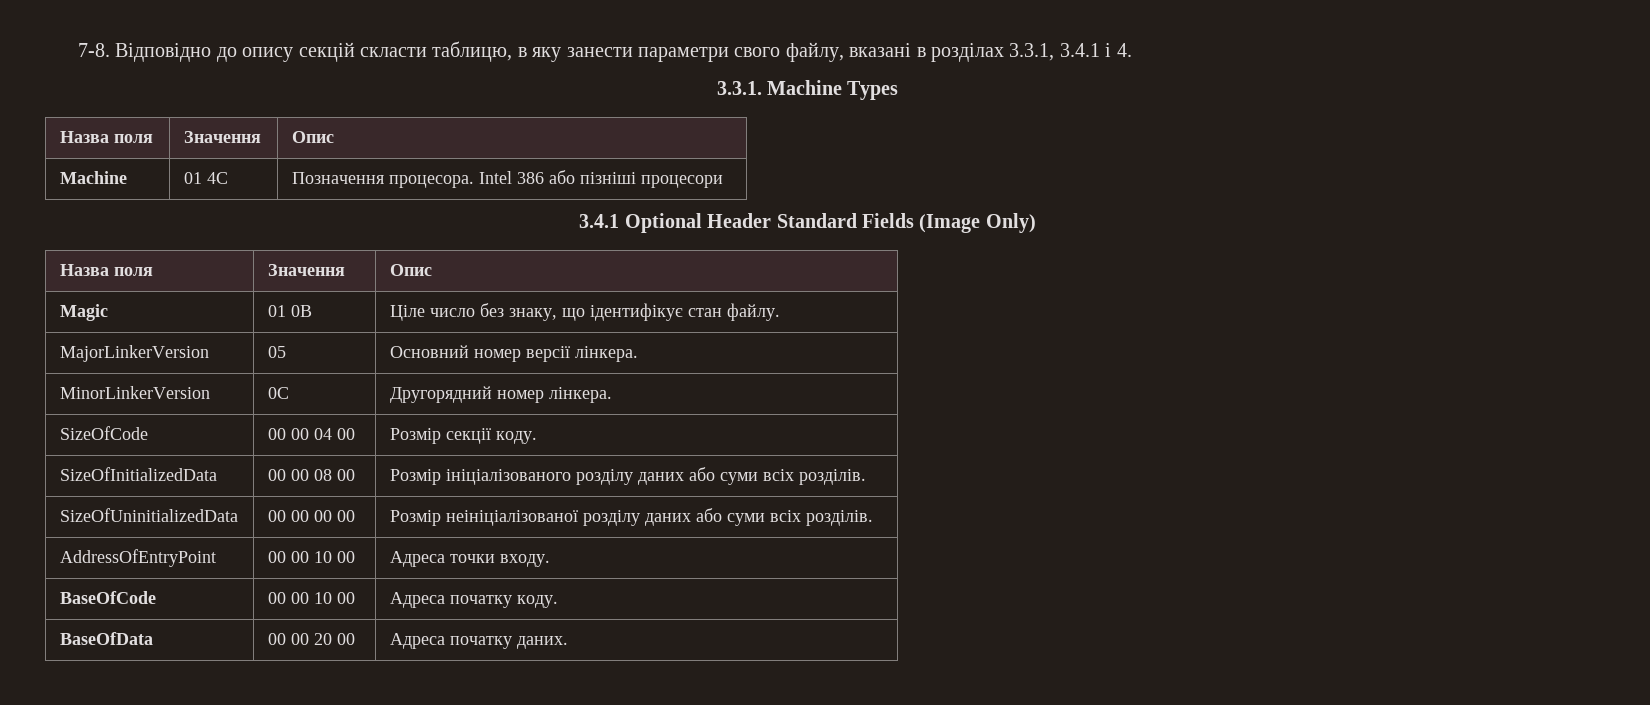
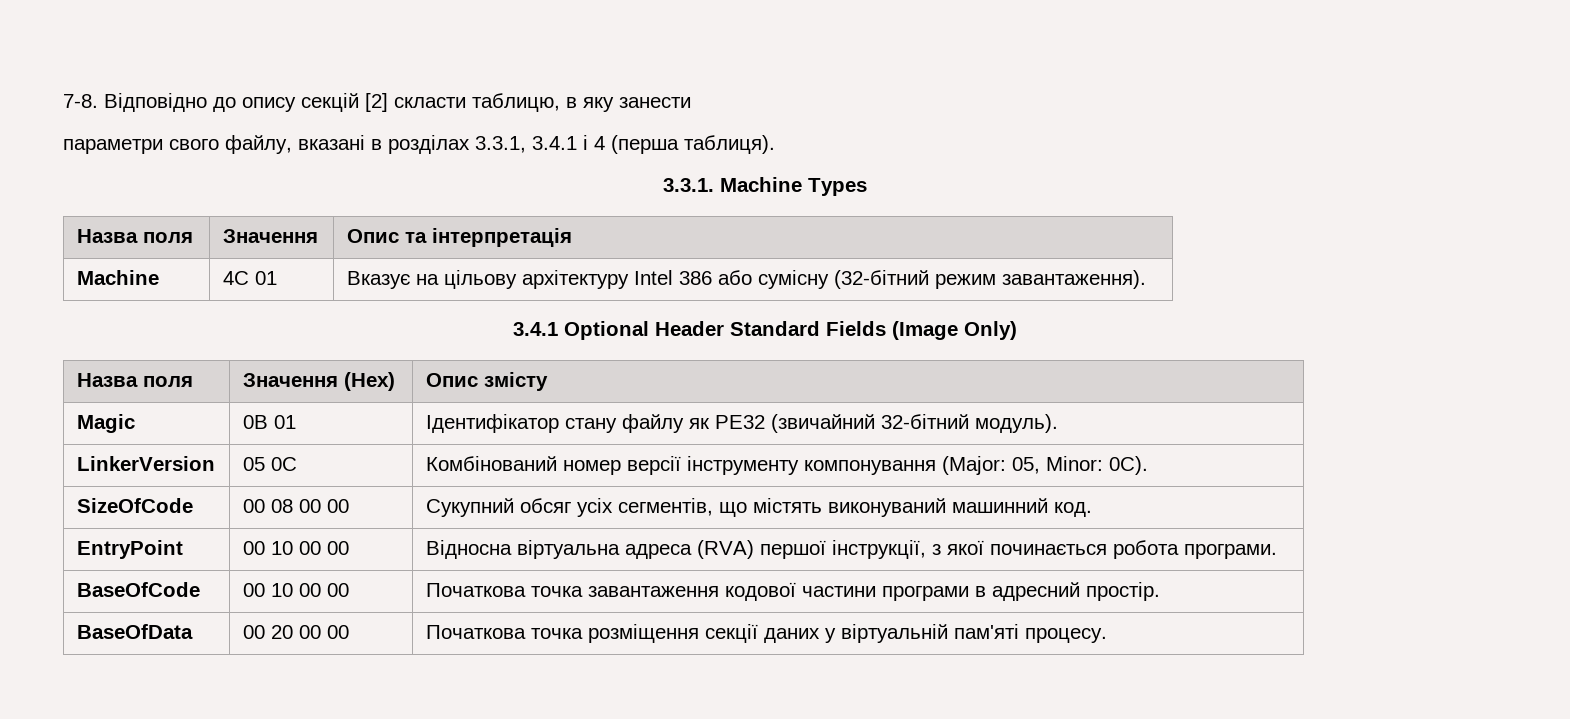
- Відповідно до опису секцій скласти таблицю, в яку занести параметри свого файлу, вказані в розділах 3.3.1, 3.4.1 і 4.
+ Відповідно до опису секцій [2] скласти таблицю, в яку занести
+ параметри свого файлу, вказані в розділах 3.3.1, 3.4.1 і 4 (перша таблиця).
  3.3.1. Machine Types
- Назва поля | Значення | Опис
+ Назва поля | Значення | Опис та інтерпретація
- Machine | 01 4C | Позначення процесора. Intel 386 або пізніші процесори
+ Machine | 4C 01 | Вказує на цільову архітектуру Intel 386 або сумісну (32-бітний режим завантаження).
  3.4.1 Optional Header Standard Fields (Image Only)
- Назва поля | Значення | Опис
+ Назва поля | Значення (Hex) | Опис змісту
- Magic | 01 0B | Ціле число без знаку, що ідентифікує стан файлу.
- MajorLinkerVersion | 05 | Основний номер версії лінкера.
- MinorLinkerVersion | 0C | Другорядний номер лінкера.
- SizeOfCode | 00 00 04 00 | Розмір секції коду.
- SizeOfInitializedData | 00 00 08 00 | Розмір ініціалізованого розділу даних або суми всіх розділів.
- SizeOfUninitializedData | 00 00 00 00 | Розмір неініціалізованої розділу даних або суми всіх розділів.
- AddressOfEntryPoint | 00 00 10 00 | Адреса точки входу.
+ Magic | 0B 01 | Ідентифікатор стану файлу як PE32 (звичайний 32-бітний модуль).
+ LinkerVersion | 05 0C | Комбінований номер версії інструменту компонування (Major: 05, Minor: 0C).
+ SizeOfCode | 00 08 00 00 | Сукупний обсяг усіх сегментів, що містять виконуваний машинний код.
+ EntryPoint | 00 10 00 00 | Відносна віртуальна адреса (RVA) першої інструкції, з якої починається робота програми.
- BaseOfCode | 00 00 10 00 | Адреса початку коду.
+ BaseOfCode | 00 10 00 00 | Початкова точка завантаження кодової частини програми в адресний простір.
- BaseOfData | 00 00 20 00 | Адреса початку даних.
+ BaseOfData | 00 20 00 00 | Початкова точка розміщення секції даних у віртуальній пам'яті процесу.

